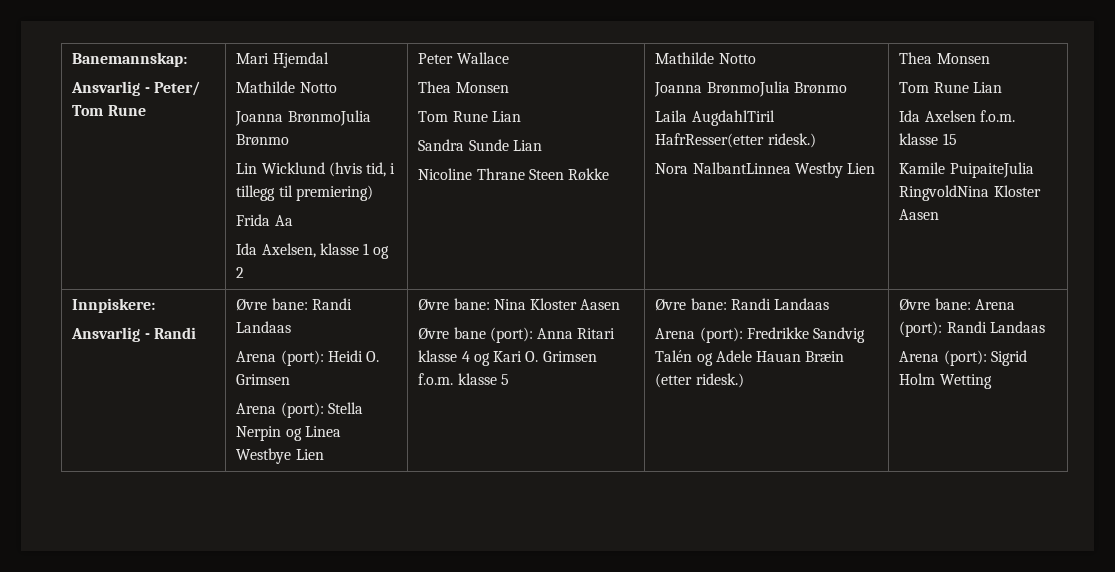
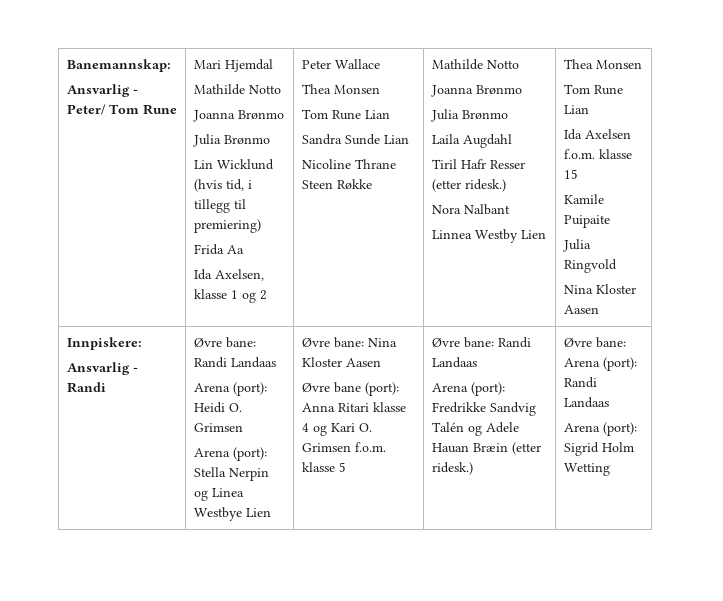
  Mari Hjemdal
  Mathilde Notto
- Joanna BrønmoJulia Brønmo
+ Joanna Brønmo
+ Julia Brønmo
  Nicoline Thrane Steen Røkke | Mathilde Notto
- Joanna BrønmoJulia Brønmo
+ Joanna Brønmo
+ Julia Brønmo
- Laila AugdahlTiril HafrResser(etter ridesk.)
+ Laila Augdahl
+ Tiril Hafr Resser (etter ridesk.)
- Nora NalbantLinnea Westby Lien
+ Nora Nalbant
+ Linnea Westby Lien
- Kamile PuipaiteJulia RingvoldNina Kloster Aasen
+ Kamile Puipaite
+ Julia Ringvold
+ Nina Kloster Aasen

